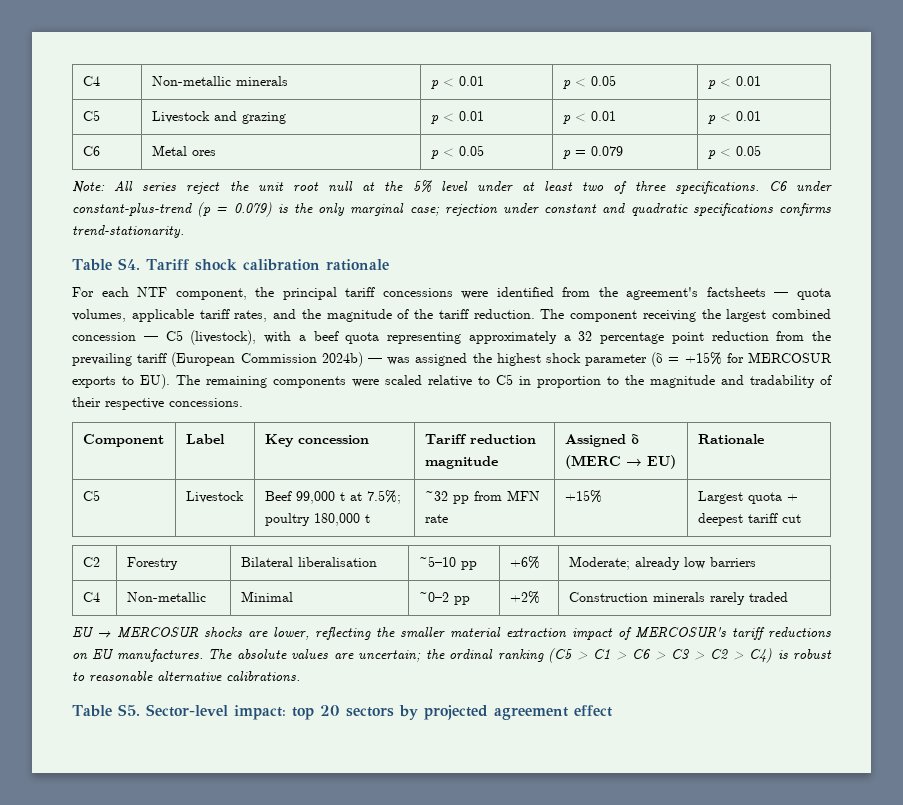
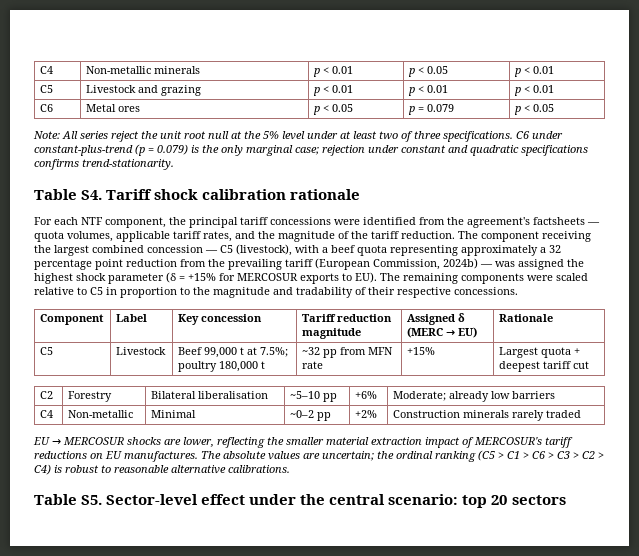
- The component receiving the largest combined concession — C5 (livestock), with a beef quota representing approximately a 32 percentage point reduction from the prevailing tariff (European Commission 2024b) — was assigned the highest shock parameter (δ = +15% for MERCOSUR exports to EU). The remaining components were scaled relative to C5 in proportion to the magnitude and tradability of their respective concessions.
+ The component receiving the largest combined concession — C5 (livestock), with a beef quota representing approximately a 32 percentage point reduction from the prevailing tariff (European Commission, 2024b) — was assigned the highest shock parameter (δ = +15% for MERCOSUR exports to EU). The remaining components were scaled relative to C5 in proportion to the magnitude and tradability of their respective concessions.
- Table S5. Sector-level impact: top 20 sectors by projected agreement effect
+ Table S5. Sector-level effect under the central scenario: top 20 sectors

